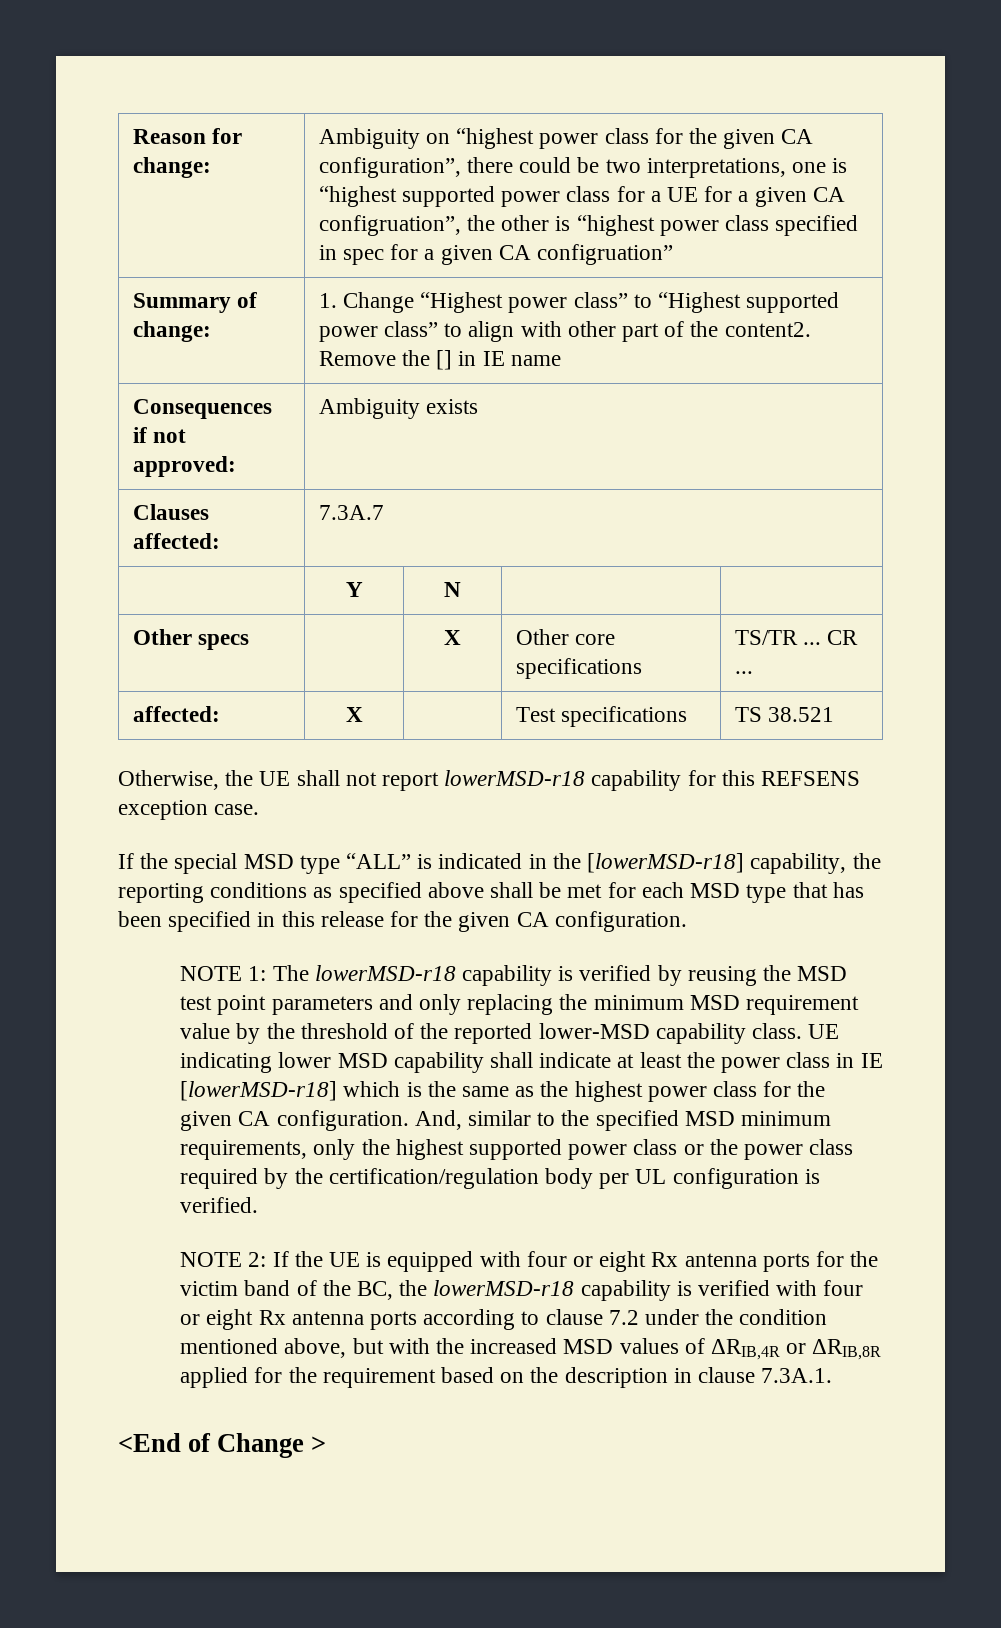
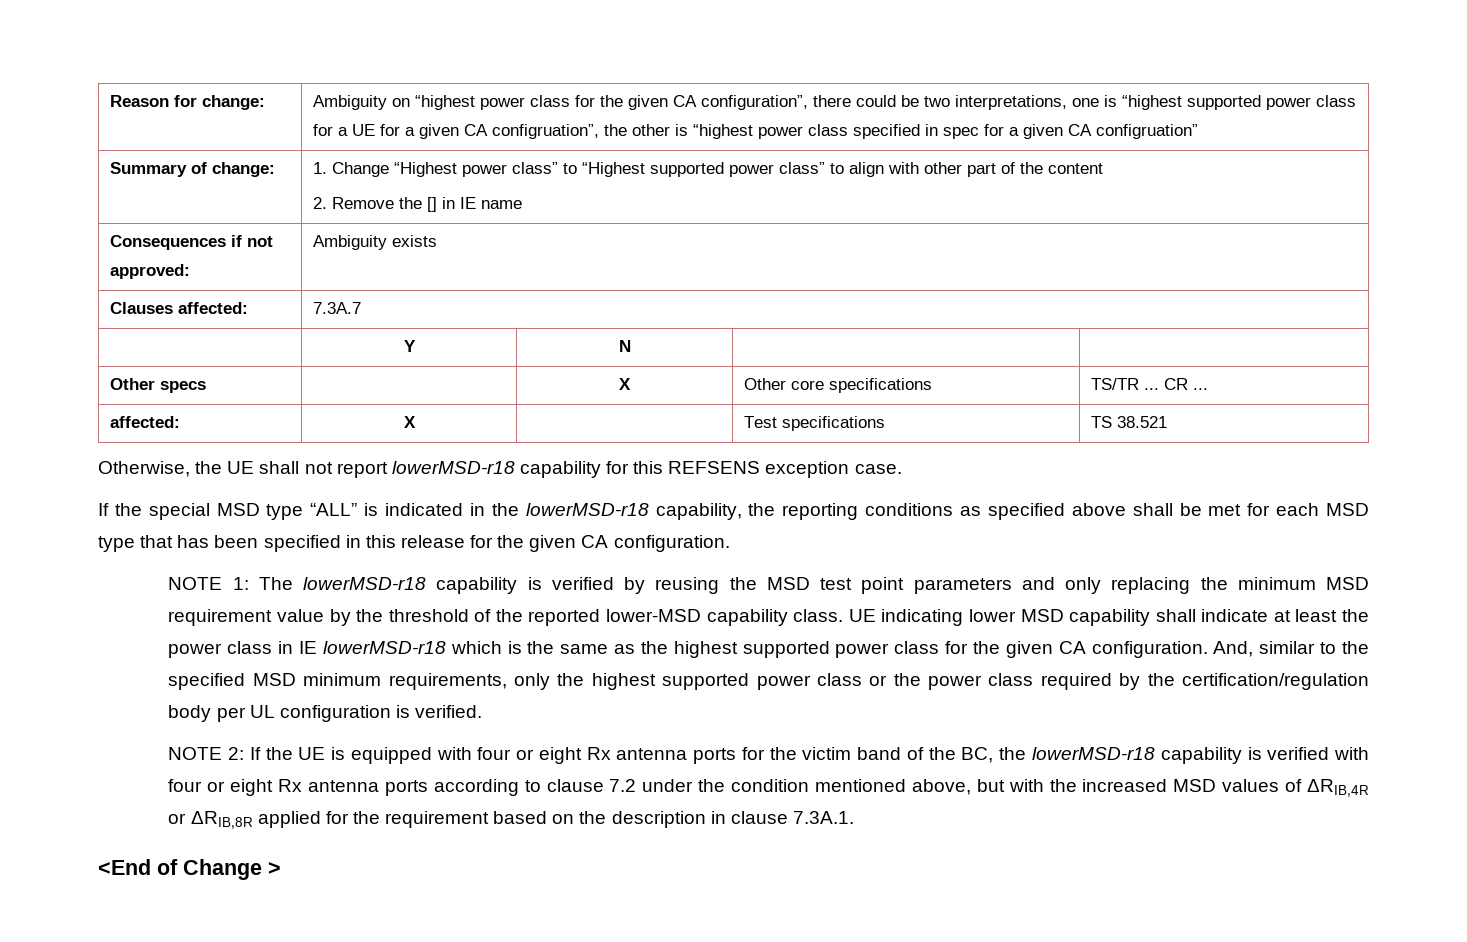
- Summary of change: | 1. Change “Highest power class” to “Highest supported power class” to align with other part of the content2. Remove the [] in IE name
+ Summary of change: | 1. Change “Highest power class” to “Highest supported power class” to align with other part of the content
+ 2. Remove the [] in IE name
- If the special MSD type “ALL” is indicated in the [lowerMSD-r18] capability, the reporting conditions as specified above shall be met for each MSD type that has been specified in this release for the given CA configuration.
+ If the special MSD type “ALL” is indicated in the lowerMSD-r18 capability, the reporting conditions as specified above shall be met for each MSD type that has been specified in this release for the given CA configuration.
- UE indicating lower MSD capability shall indicate at least the power class in IE [lowerMSD-r18] which is the same as the highest power class for the given CA configuration.
+ UE indicating lower MSD capability shall indicate at least the power class in IE lowerMSD-r18 which is the same as the highest supported power class for the given CA configuration.

